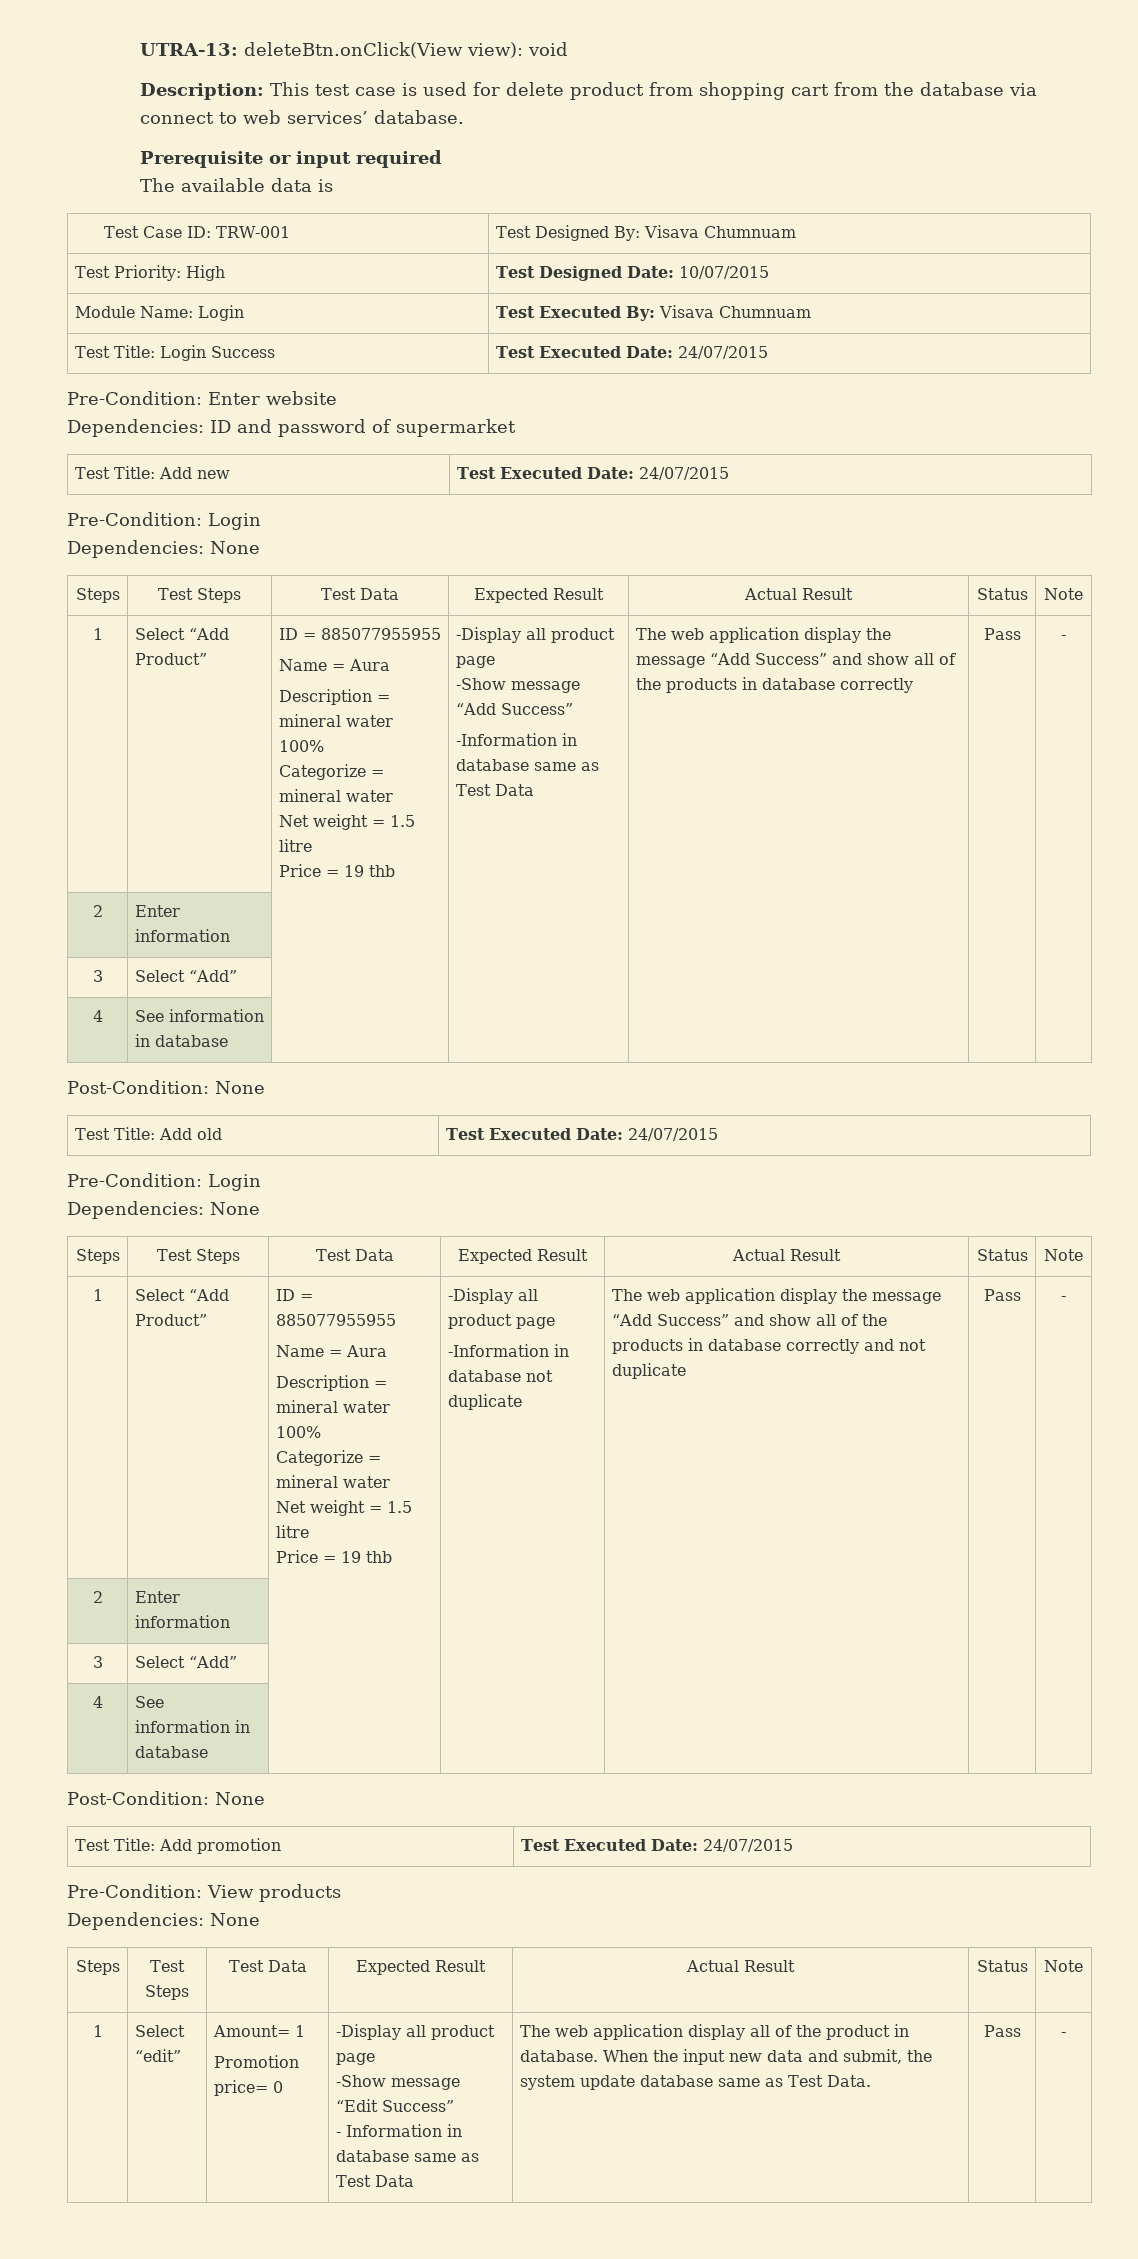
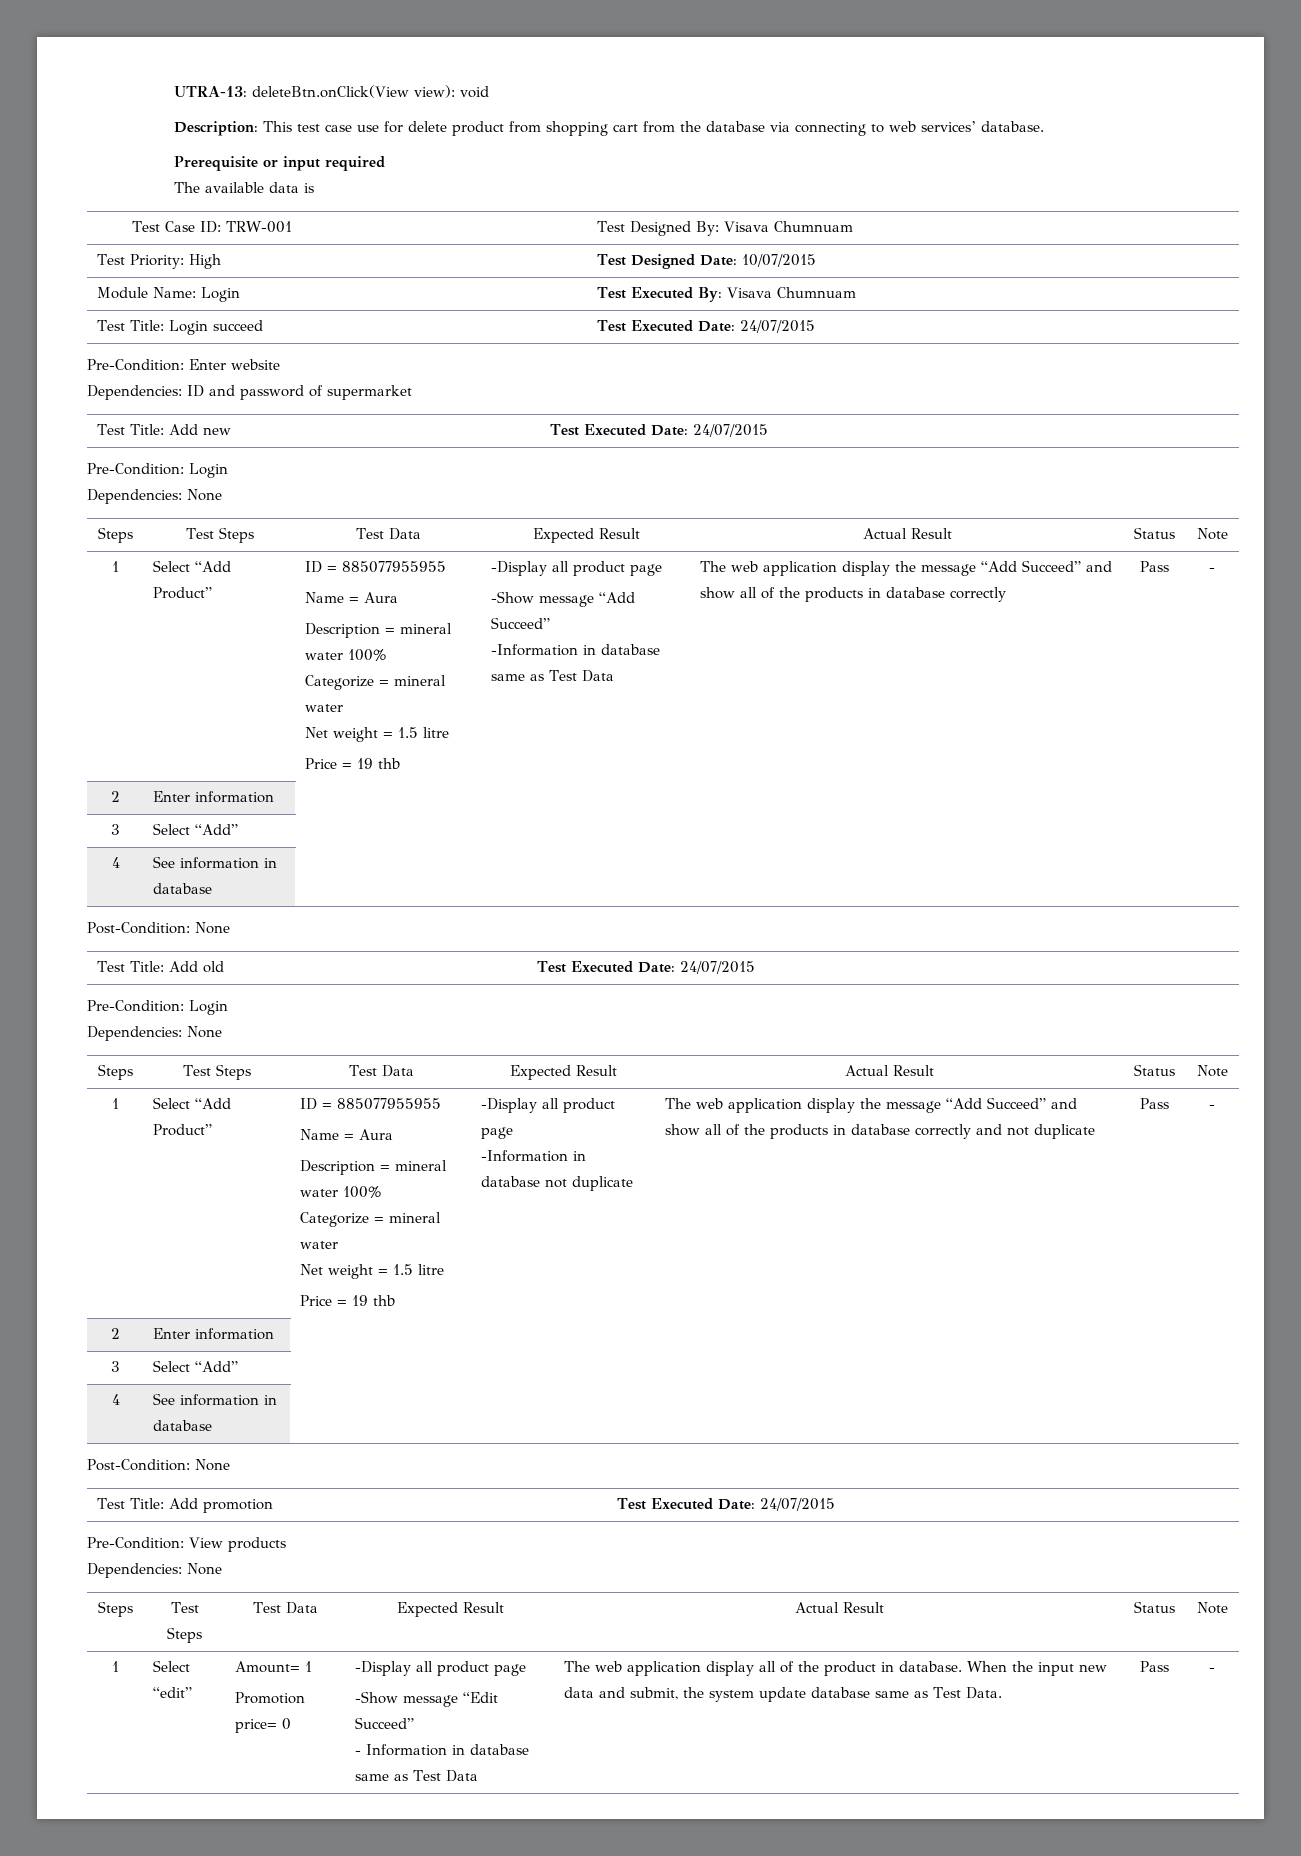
- Description: This test case is used for delete product from shopping cart from the database via connect to web services’ database.
+ Description: This test case use for delete product from shopping cart from the database via connecting to web services’ database.
- Test Title: Login Success | Test Executed Date: 24/07/2015
+ Test Title: Login succeed | Test Executed Date: 24/07/2015
- -Show message “Add Success”
+ -Show message “Add Succeed”
- -Information in database same as Test Data | The web application display the message “Add Success” and show all of the products in database correctly
+ -Information in database same as Test Data | The web application display the message “Add Succeed” and show all of the products in database correctly
- The web application display the message “Add Success” and show all of the products in database correctly and not duplicate
+ The web application display the message “Add Succeed” and show all of the products in database correctly and not duplicate
- -Show message “Edit Success”
+ -Show message “Edit Succeed”

